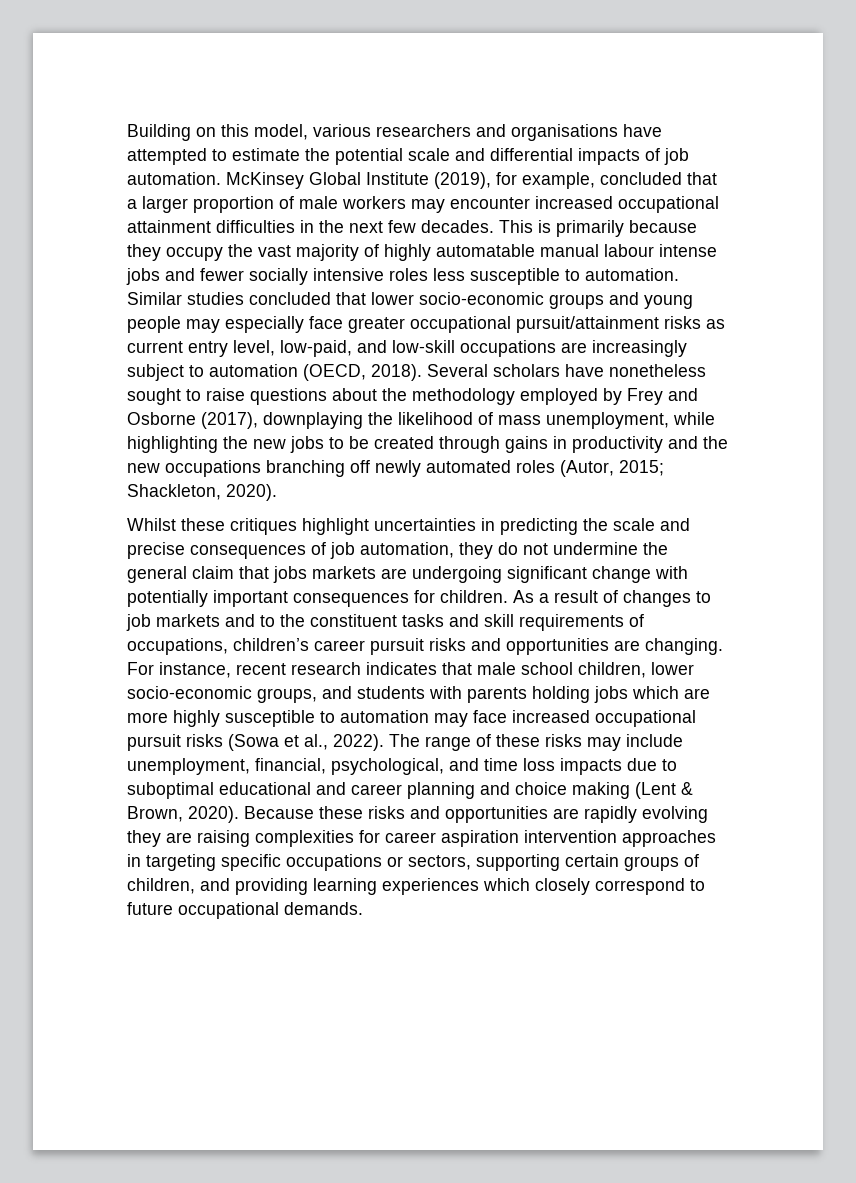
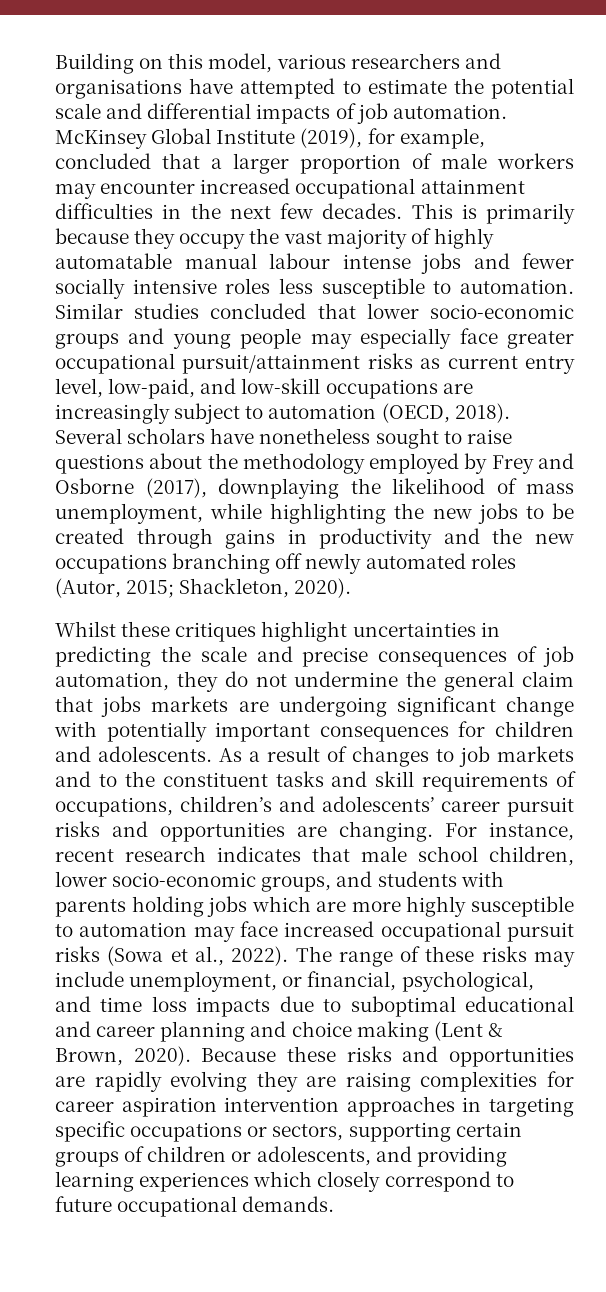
- Whilst these critiques highlight uncertainties in predicting the scale and precise consequences of job automation, they do not undermine the general claim that jobs markets are undergoing significant change with potentially important consequences for children.
+ Whilst these critiques highlight uncertainties in predicting the scale and precise consequences of job automation, they do not undermine the general claim that jobs markets are undergoing significant change with potentially important consequences for children and adolescents.
- As a result of changes to job markets and to the constituent tasks and skill requirements of occupations, children’s career pursuit risks and opportunities are changing.
+ As a result of changes to job markets and to the constituent tasks and skill requirements of occupations, children’s and adolescents’ career pursuit risks and opportunities are changing.
- The range of these risks may include unemployment, financial, psychological, and time loss impacts due to suboptimal educational and career planning and choice making (Lent & Brown, 2020).
+ The range of these risks may include unemployment, or financial, psychological, and time loss impacts due to suboptimal educational and career planning and choice making (Lent & Brown, 2020).
- Because these risks and opportunities are rapidly evolving they are raising complexities for career aspiration intervention approaches in targeting specific occupations or sectors, supporting certain groups of children, and providing learning experiences which closely correspond to future occupational demands.
+ Because these risks and opportunities are rapidly evolving they are raising complexities for career aspiration intervention approaches in targeting specific occupations or sectors, supporting certain groups of children or adolescents, and providing learning experiences which closely correspond to future occupational demands.

